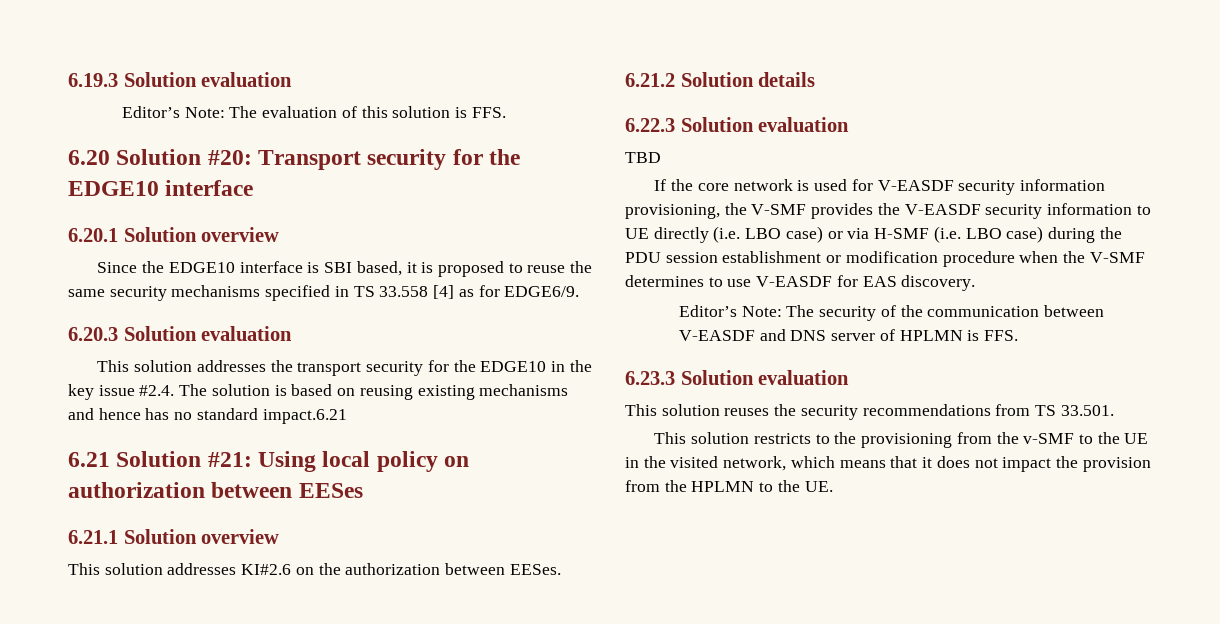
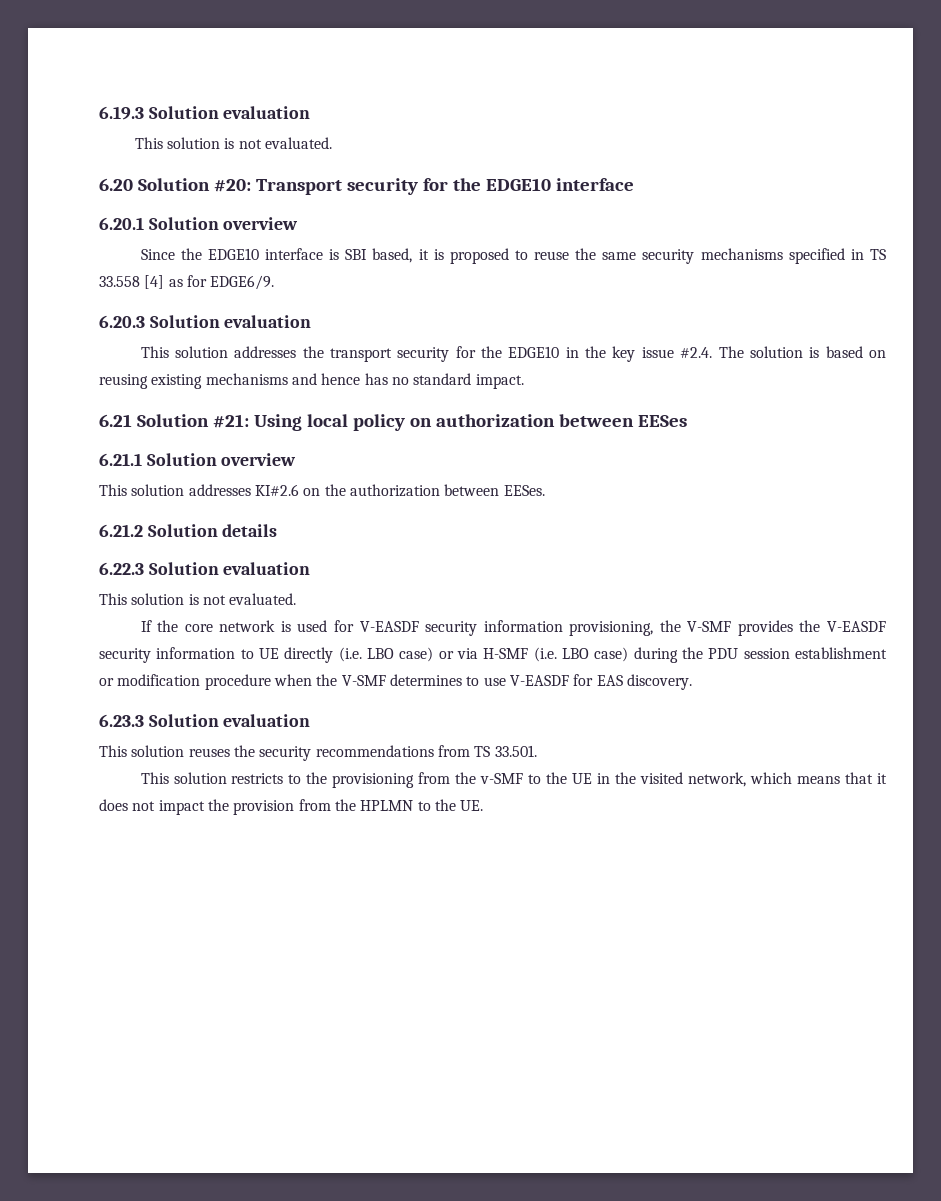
  6.19.3 Solution evaluation
- Editor’s Note: The evaluation of this solution is FFS.
+ This solution is not evaluated.
- This solution addresses the transport security for the EDGE10 in the key issue #2.4. The solution is based on reusing existing mechanisms and hence has no standard impact.6.21
+ This solution addresses the transport security for the EDGE10 in the key issue #2.4. The solution is based on reusing existing mechanisms and hence has no standard impact.
  6.22.3 Solution evaluation
- TBD
+ This solution is not evaluated.
- Editor’s Note: The security of the communication between V-EASDF and DNS server of HPLMN is FFS.

